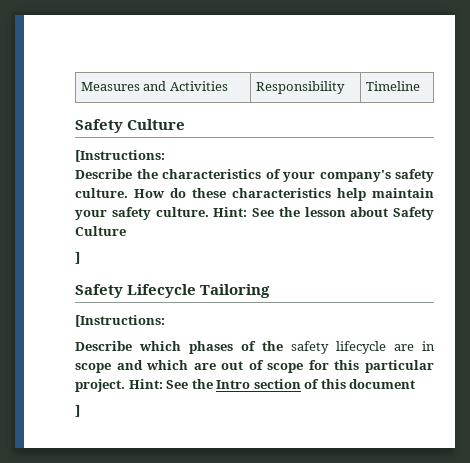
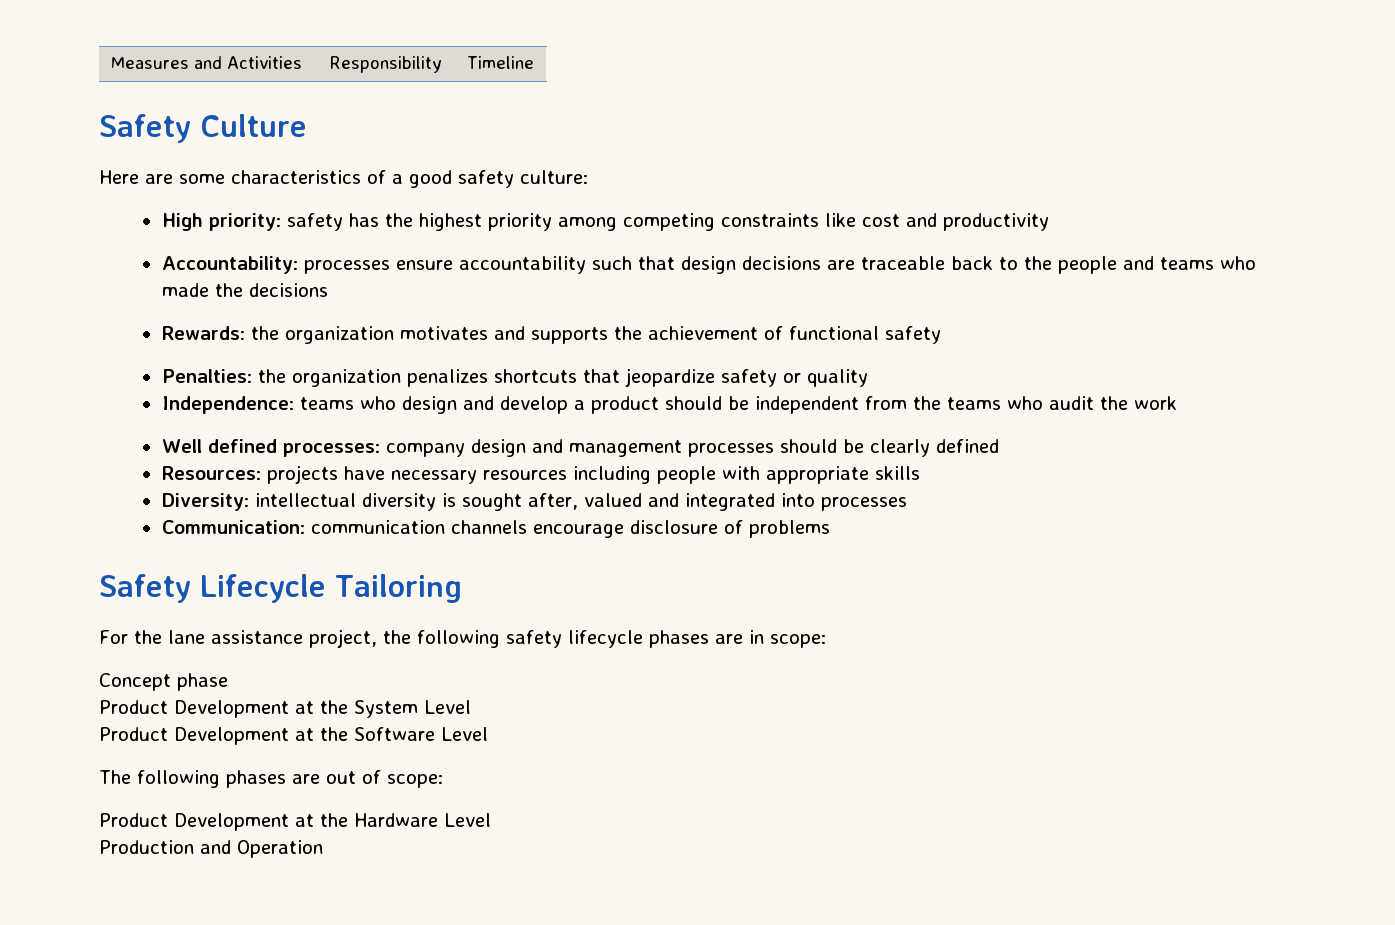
  Measures and Activities | Responsibility | Timeline
  Safety Culture
- [Instructions:
- Describe the characteristics of your company's safety culture. How do these characteristics help maintain your safety culture. Hint: See the lesson about Safety Culture
- ]
+ Here are some characteristics of a good safety culture:
+ High priority: safety has the highest priority among competing constraints like cost and productivity
+ Accountability: processes ensure accountability such that design decisions are traceable back to the people and teams who made the decisions
+ Rewards: the organization motivates and supports the achievement of functional safety
+ Penalties: the organization penalizes shortcuts that jeopardize safety or quality
+ Independence: teams who design and develop a product should be independent from the teams who audit the work
+ Well defined processes: company design and management processes should be clearly defined
+ Resources: projects have necessary resources including people with appropriate skills
+ Diversity: intellectual diversity is sought after, valued and integrated into processes
+ Communication: communication channels encourage disclosure of problems
  Safety Lifecycle Tailoring
- [Instructions:
- Describe which phases of the safety lifecycle are in scope and which are out of scope for this particular project. Hint: See the Intro section of this document
- ]
+ For the lane assistance project, the following safety lifecycle phases are in scope:
+ Concept phase
+ Product Development at the System Level
+ Product Development at the Software Level
+ The following phases are out of scope:
+ Product Development at the Hardware Level
+ Production and Operation

